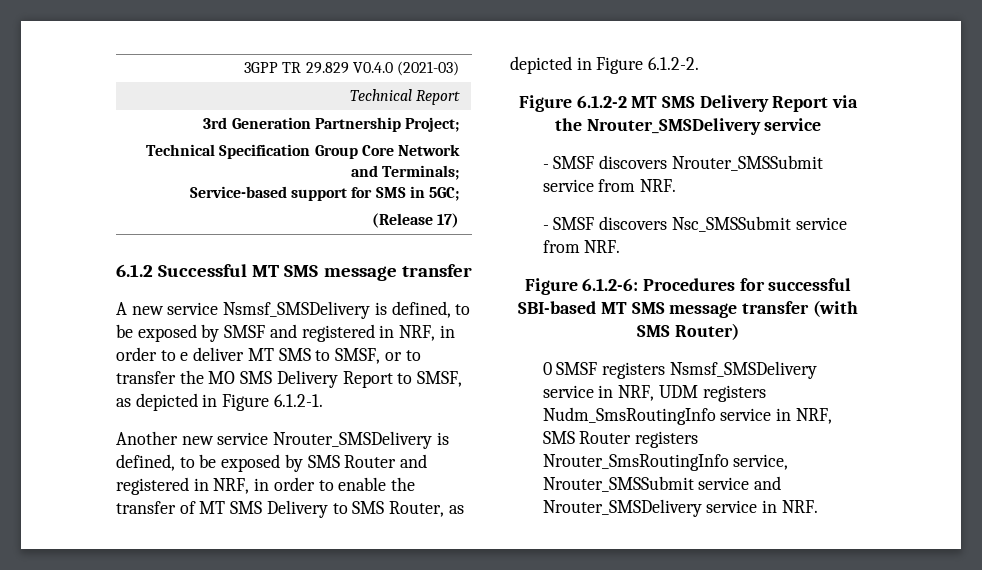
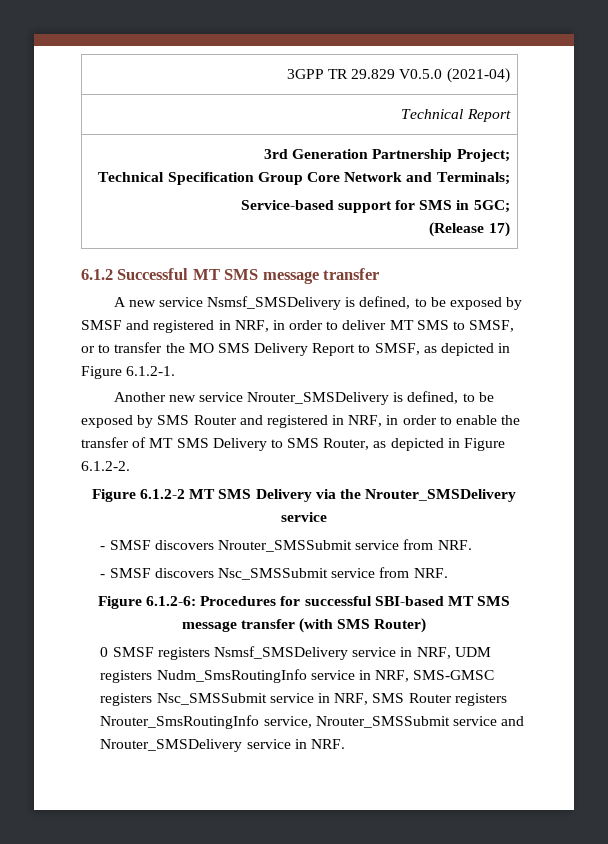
- 3GPP TR 29.829 V0.4.0 (2021-03)
+ 3GPP TR 29.829 V0.5.0 (2021-04)
- A new service Nsmsf_SMSDelivery is defined, to be exposed by SMSF and registered in NRF, in order to e deliver MT SMS to SMSF, or to transfer the MO SMS Delivery Report to SMSF, as depicted in Figure 6.1.2-1.
+ A new service Nsmsf_SMSDelivery is defined, to be exposed by SMSF and registered in NRF, in order to deliver MT SMS to SMSF, or to transfer the MO SMS Delivery Report to SMSF, as depicted in Figure 6.1.2-1.
- Figure 6.1.2-2 MT SMS Delivery Report via the Nrouter_SMSDelivery service
+ Figure 6.1.2-2 MT SMS Delivery via the Nrouter_SMSDelivery service
- 0 SMSF registers Nsmsf_SMSDelivery service in NRF, UDM registers Nudm_SmsRoutingInfo service in NRF, SMS Router registers Nrouter_SmsRoutingInfo service, Nrouter_SMSSubmit service and Nrouter_SMSDelivery service in NRF.
+ 0 SMSF registers Nsmsf_SMSDelivery service in NRF, UDM registers Nudm_SmsRoutingInfo service in NRF, SMS-GMSC registers Nsc_SMSSubmit service in NRF, SMS Router registers Nrouter_SmsRoutingInfo service, Nrouter_SMSSubmit service and Nrouter_SMSDelivery service in NRF.

